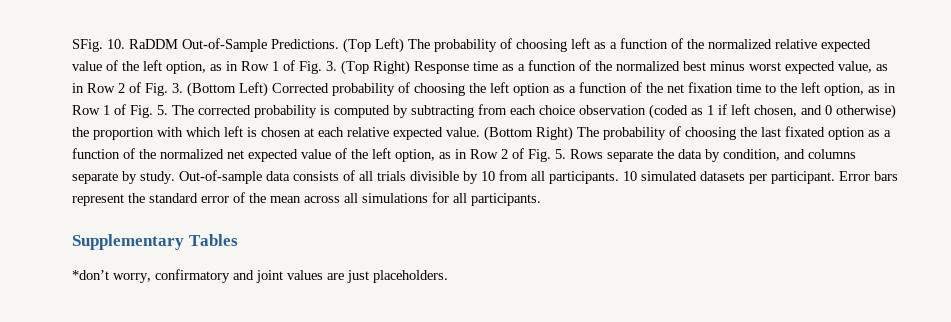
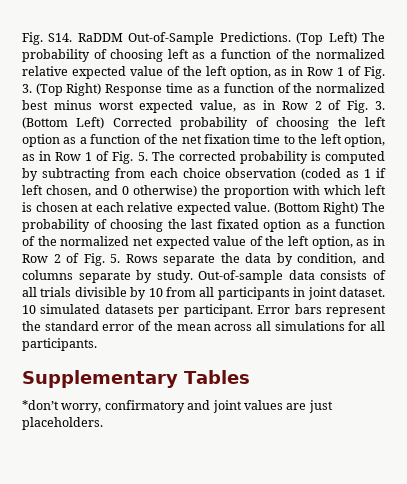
- SFig. 10. RaDDM Out-of-Sample Predictions.
+ Fig. S14. RaDDM Out-of-Sample Predictions.
- Out-of-sample data consists of all trials divisible by 10 from all participants.
+ Out-of-sample data consists of all trials divisible by 10 from all participants in joint dataset.

